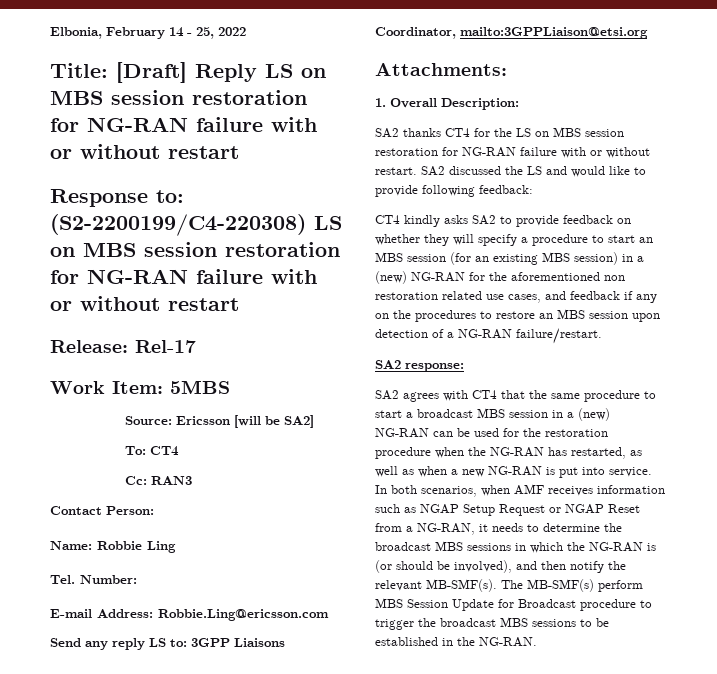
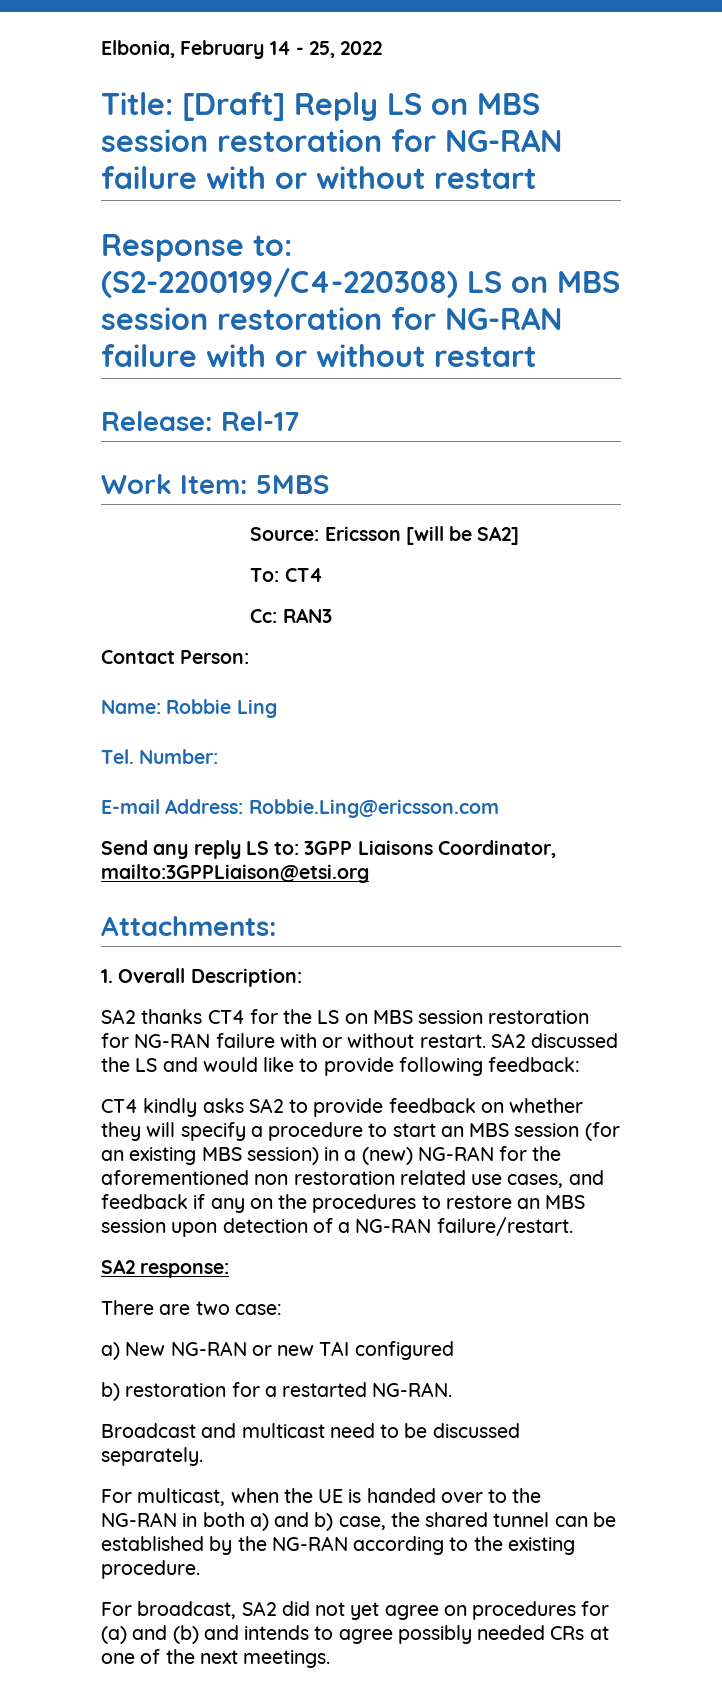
- SA2 agrees with CT4 that the same procedure to start a broadcast MBS session in a (new) NG-RAN can be used for the restoration procedure when the NG-RAN has restarted, as well as when a new NG-RAN is put into service. In both scenarios, when AMF receives information such as NGAP Setup Request or NGAP Reset from a NG-RAN, it needs to determine the broadcast MBS sessions in which the NG-RAN is (or should be involved), and then notify the relevant MB-SMF(s). The MB-SMF(s) perform MBS Session Update for Broadcast procedure to trigger the broadcast MBS sessions to be established in the NG-RAN.
+ There are two case:
+ a) New NG-RAN or new TAI configured
+ b) restoration for a restarted NG-RAN.
+ Broadcast and multicast need to be discussed separately.
+ For multicast, when the UE is handed over to the NG-RAN in both a) and b) case, the shared tunnel can be established by the NG-RAN according to the existing procedure.
+ For broadcast, SA2 did not yet agree on procedures for (a) and (b) and intends to agree possibly needed CRs at one of the next meetings.

